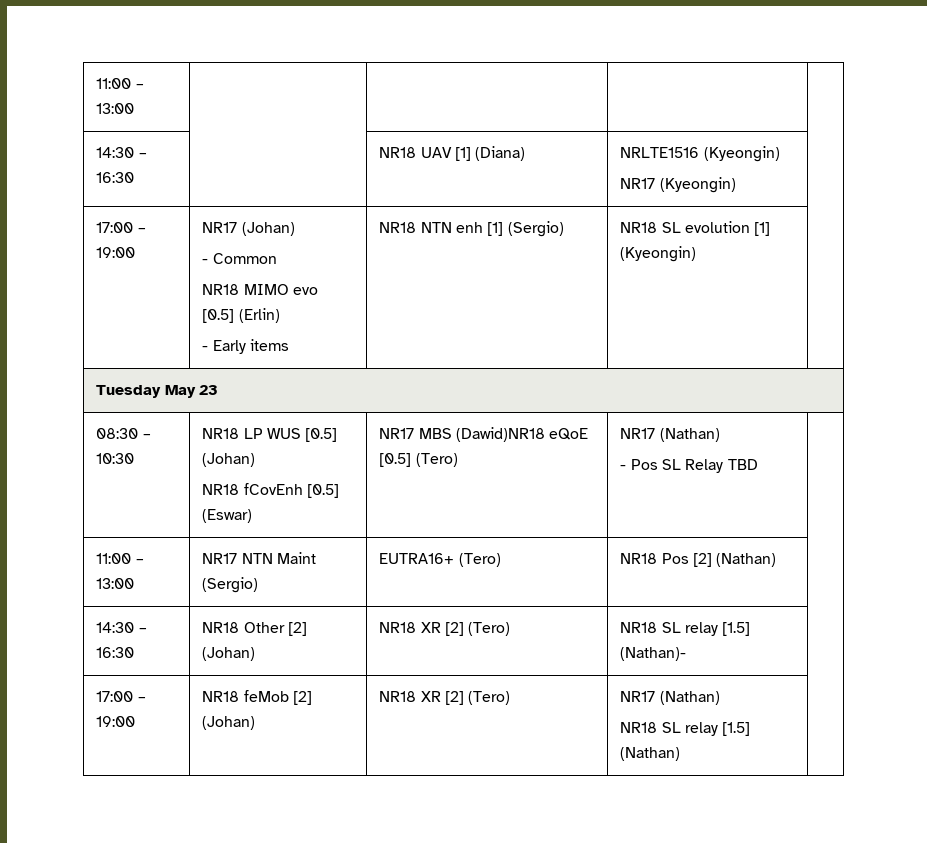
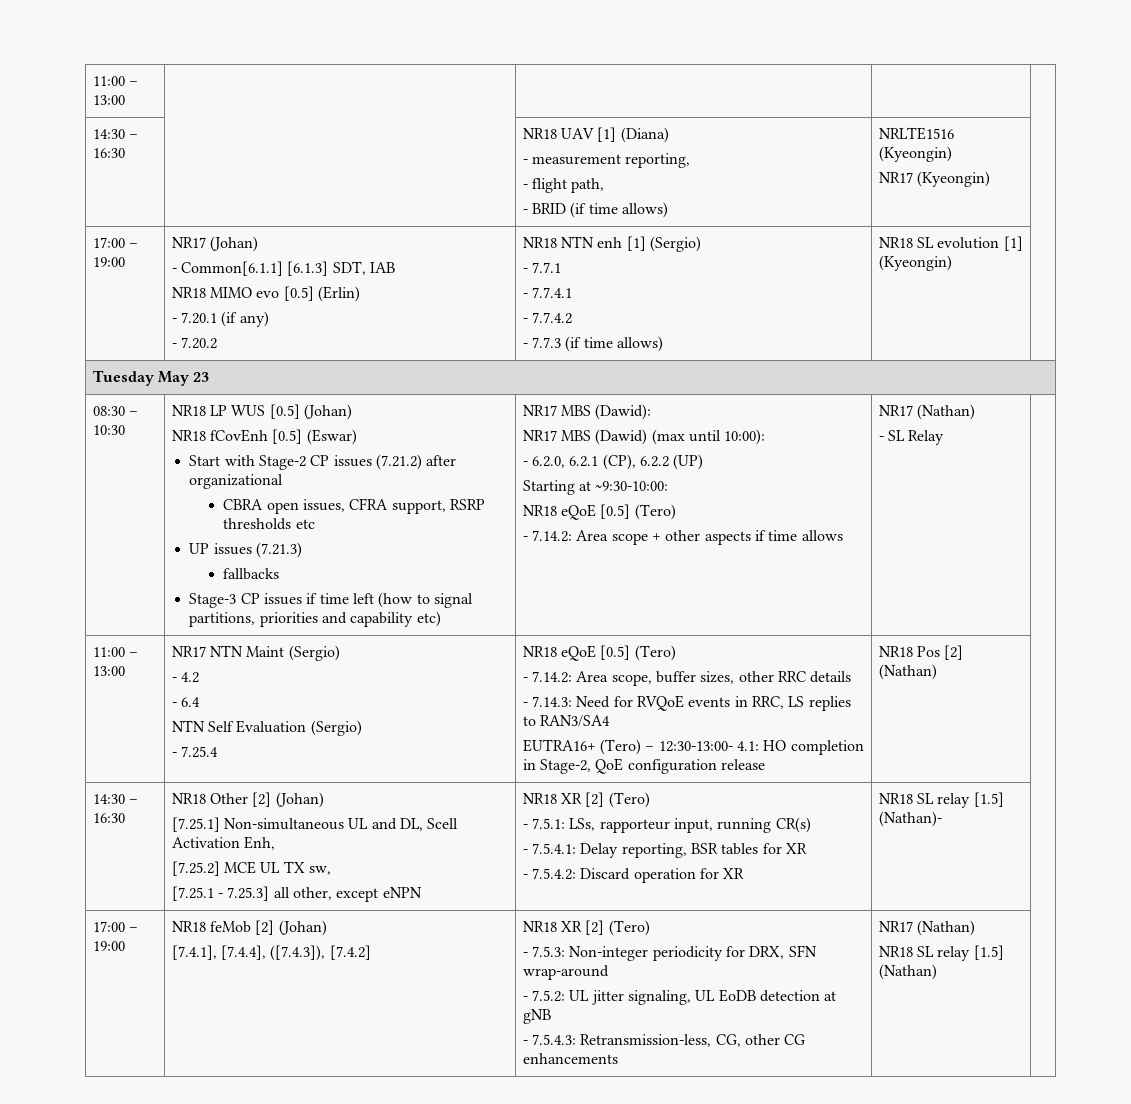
- 14:30 – 16:30 | | NR18 UAV [1] (Diana) | NRLTE1516 (Kyeongin)
+ 14:30 – 16:30 | | NR18 UAV [1] (Diana)
+ - measurement reporting,
+ - flight path,
+ - BRID (if time allows) | NRLTE1516 (Kyeongin)
- - Common
+ - Common[6.1.1] [6.1.3] SDT, IAB
- - Early items
+ - 7.20.1 (if any)
+ - 7.20.2
+ - 7.7.1
+ - 7.7.4.1
+ - 7.7.4.2
+ - 7.7.3 (if time allows)
- NR17 MBS (Dawid)NR18 eQoE [0.5] (Tero)
+ Start with Stage-2 CP issues (7.21.2) after organizational
+ CBRA open issues, CFRA support, RSRP thresholds etc
+ UP issues (7.21.3)
+ fallbacks
+ Stage-3 CP issues if time left (how to signal partitions, priorities and capability etc) | NR17 MBS (Dawid):
+ NR17 MBS (Dawid) (max until 10:00):
+ - 6.2.0, 6.2.1 (CP), 6.2.2 (UP)
+ Starting at ~9:30-10:00:
+ NR18 eQoE [0.5] (Tero)
+ - 7.14.2: Area scope + other aspects if time allows
- - Pos SL Relay TBD
+ - SL Relay
- EUTRA16+ (Tero)
+ - 4.2
+ - 6.4
+ NTN Self Evaluation (Sergio)
+ - 7.25.4 | NR18 eQoE [0.5] (Tero)
+ - 7.14.2: Area scope, buffer sizes, other RRC details
+ - 7.14.3: Need for RVQoE events in RRC, LS replies to RAN3/SA4
+ EUTRA16+ (Tero) – 12:30-13:00- 4.1: HO completion in Stage-2, QoE configuration release
- NR18 Other [2] (Johan) | NR18 XR [2] (Tero)
+ NR18 Other [2] (Johan)
+ [7.25.1] Non-simultaneous UL and DL, Scell Activation Enh,
+ [7.25.2] MCE UL TX sw,
+ [7.25.1 - 7.25.3] all other, except eNPN | NR18 XR [2] (Tero)
+ - 7.5.1: LSs, rapporteur input, running CR(s)
+ - 7.5.4.1: Delay reporting, BSR tables for XR
+ - 7.5.4.2: Discard operation for XR
- NR18 feMob [2] (Johan) | NR18 XR [2] (Tero)
+ NR18 feMob [2] (Johan)
+ [7.4.1], [7.4.4], ([7.4.3]), [7.4.2] | NR18 XR [2] (Tero)
+ - 7.5.3: Non-integer periodicity for DRX, SFN wrap-around
+ - 7.5.2: UL jitter signaling, UL EoDB detection at gNB
+ - 7.5.4.3: Retransmission-less, CG, other CG enhancements

